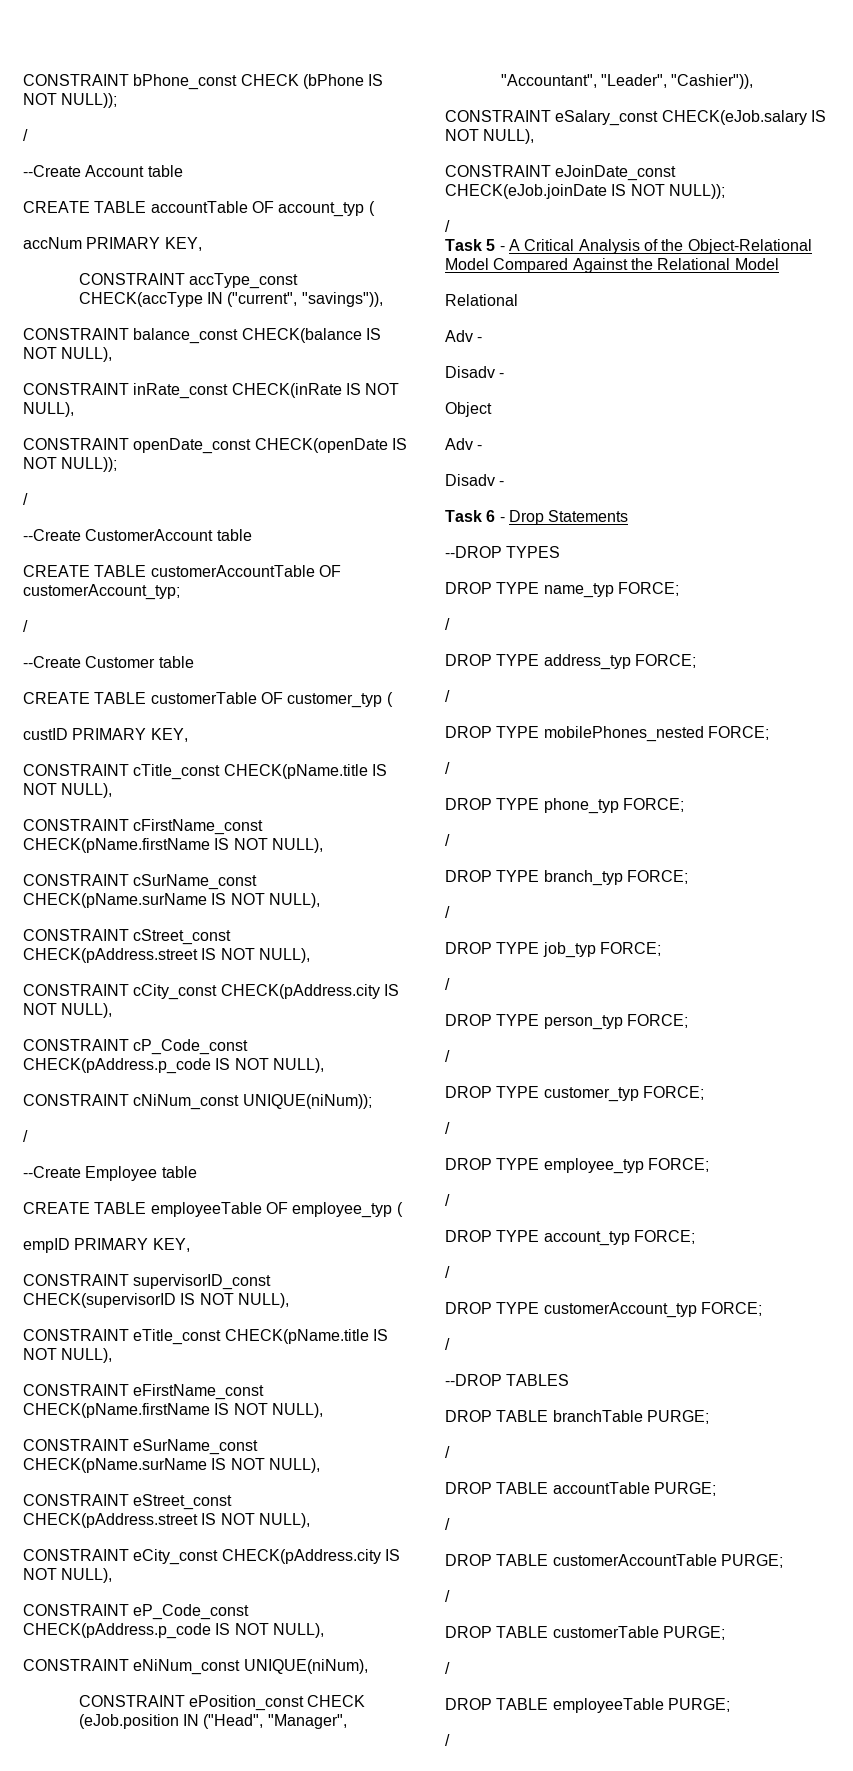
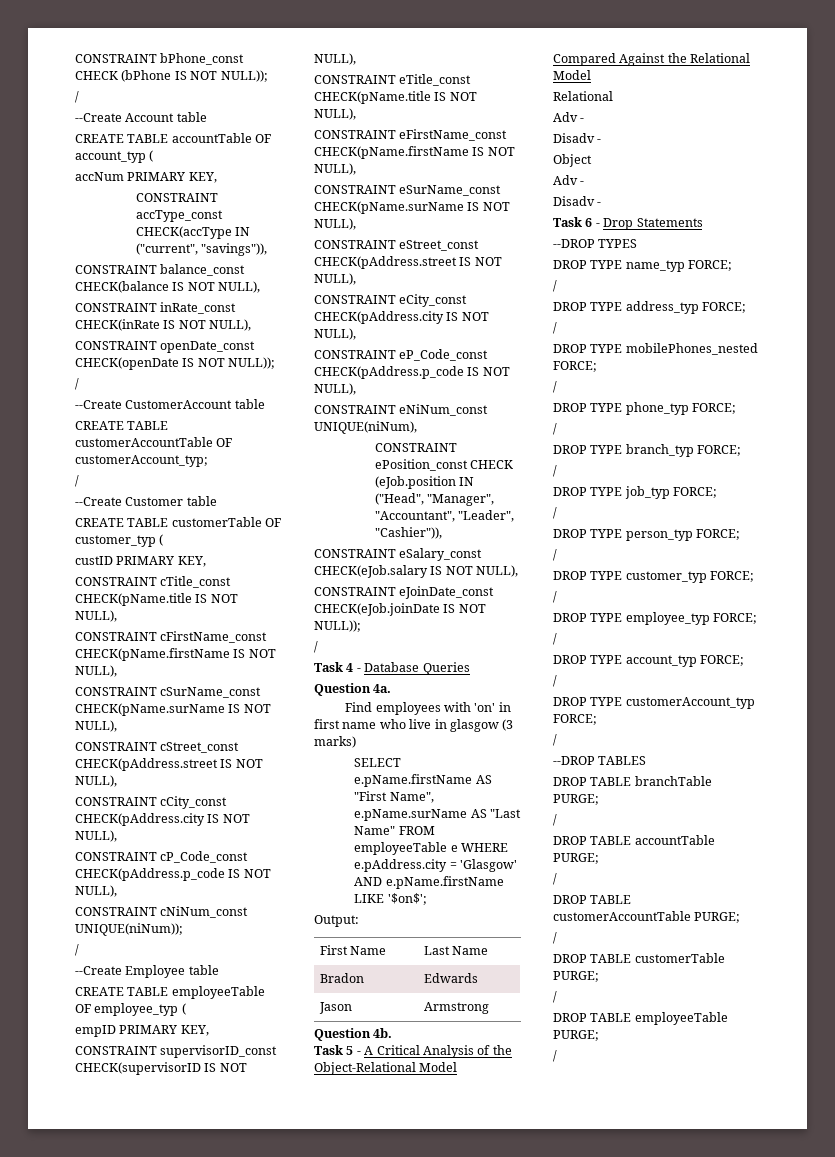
+ Task 4 - Database Queries
+ Question 4a.
+ Find employees with 'on' in first name who live in glasgow (3 marks)
+ SELECT e.pName.firstName AS "First Name", e.pName.surName AS "Last Name" FROM employeeTable e WHERE e.pAddress.city = 'Glasgow' AND e.pName.firstName LIKE '$on$';
+ Output:
+ First Name | Last Name
+ Bradon | Edwards
+ Jason | Armstrong
+ Question 4b.

